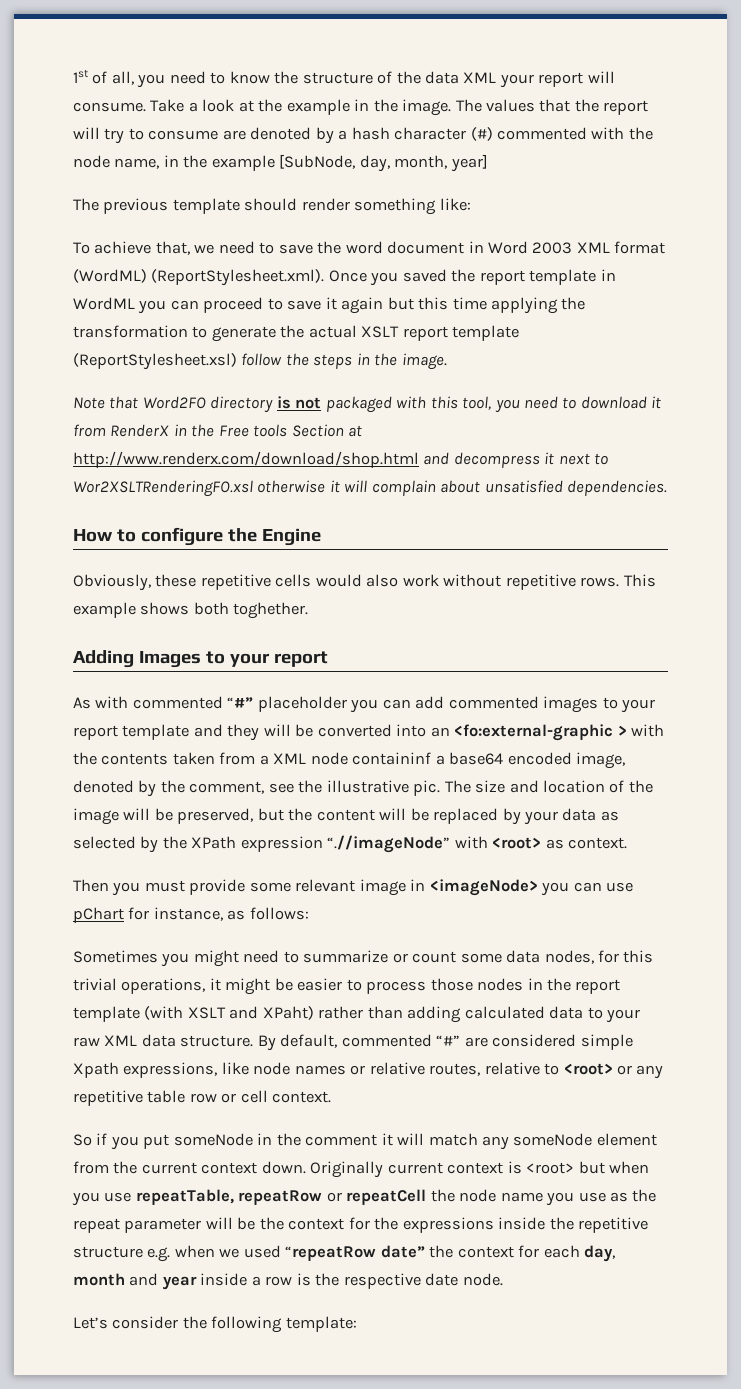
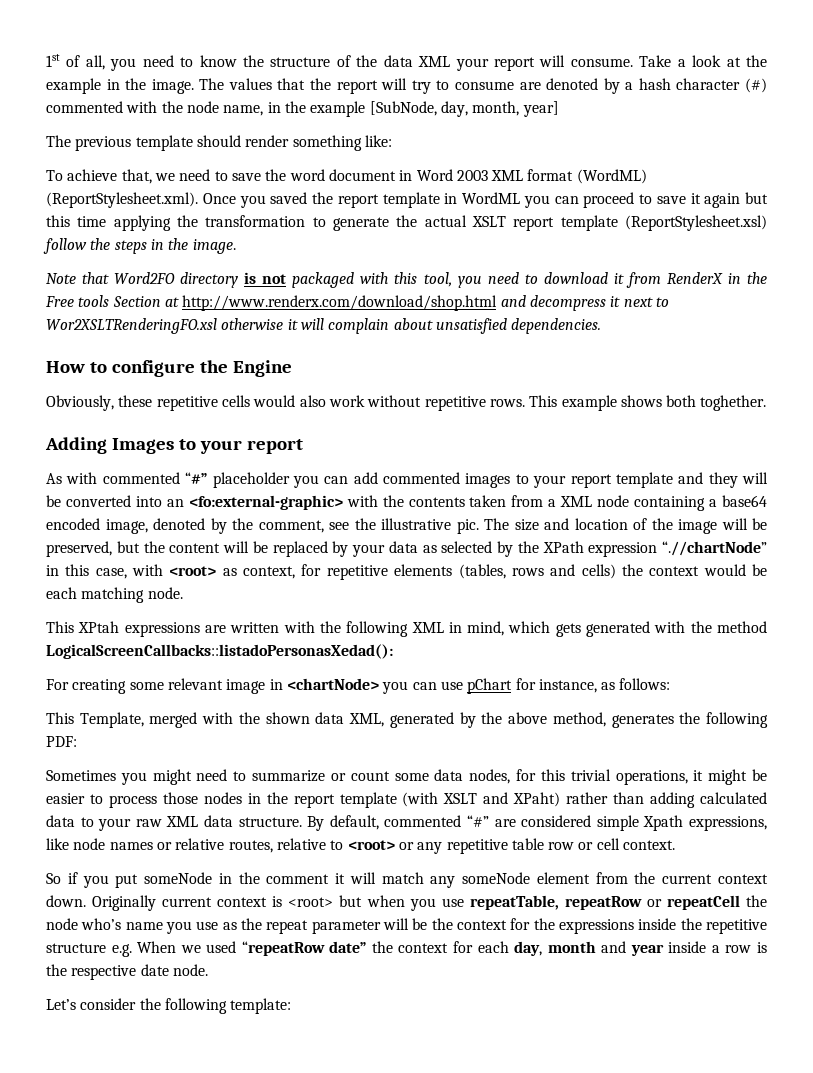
- As with commented “#” placeholder you can add commented images to your report template and they will be converted into an <fo:external-graphic > with the contents taken from a XML node containinf a base64 encoded image, denoted by the comment, see the illustrative pic.
+ As with commented “#” placeholder you can add commented images to your report template and they will be converted into an <fo:external-graphic> with the contents taken from a XML node containing a base64 encoded image, denoted by the comment, see the illustrative pic.
- The size and location of the image will be preserved, but the content will be replaced by your data as selected by the XPath expression “.//imageNode” with <root> as context.
- Then you must provide some relevant image in <imageNode> you can use pChart for instance, as follows:
+ The size and location of the image will be preserved, but the content will be replaced by your data as selected by the XPath expression “.//chartNode” in this case, with <root> as context, for repetitive elements (tables, rows and cells) the context would be each matching node.
+ This XPtah expressions are written with the following XML in mind, which gets generated with the method LogicalScreenCallbacks::listadoPersonasXedad():
+ For creating some relevant image in <chartNode> you can use pChart for instance, as follows:
+ This Template, merged with the shown data XML, generated by the above method, generates the following PDF:
- Originally current context is <root> but when you use repeatTable, repeatRow or repeatCell the node name you use as the repeat parameter will be the context for the expressions inside the repetitive structure e.g. when we used “repeatRow date” the context for each day, month and year inside a row is the respective date node.
+ Originally current context is <root> but when you use repeatTable, repeatRow or repeatCell the node who’s name you use as the repeat parameter will be the context for the expressions inside the repetitive structure e.g. When we used “repeatRow date” the context for each day, month and year inside a row is the respective date node.

